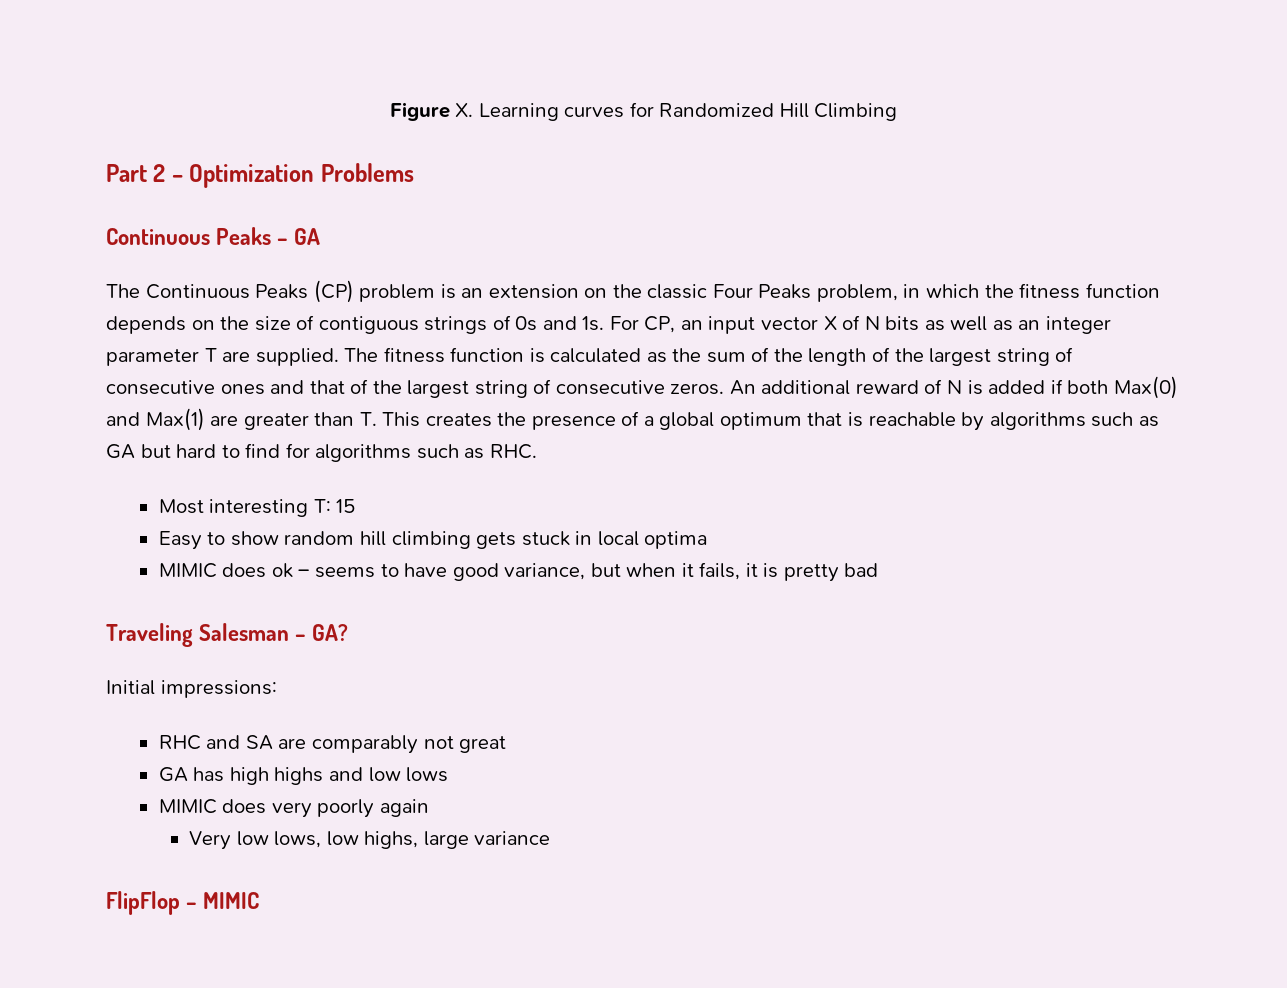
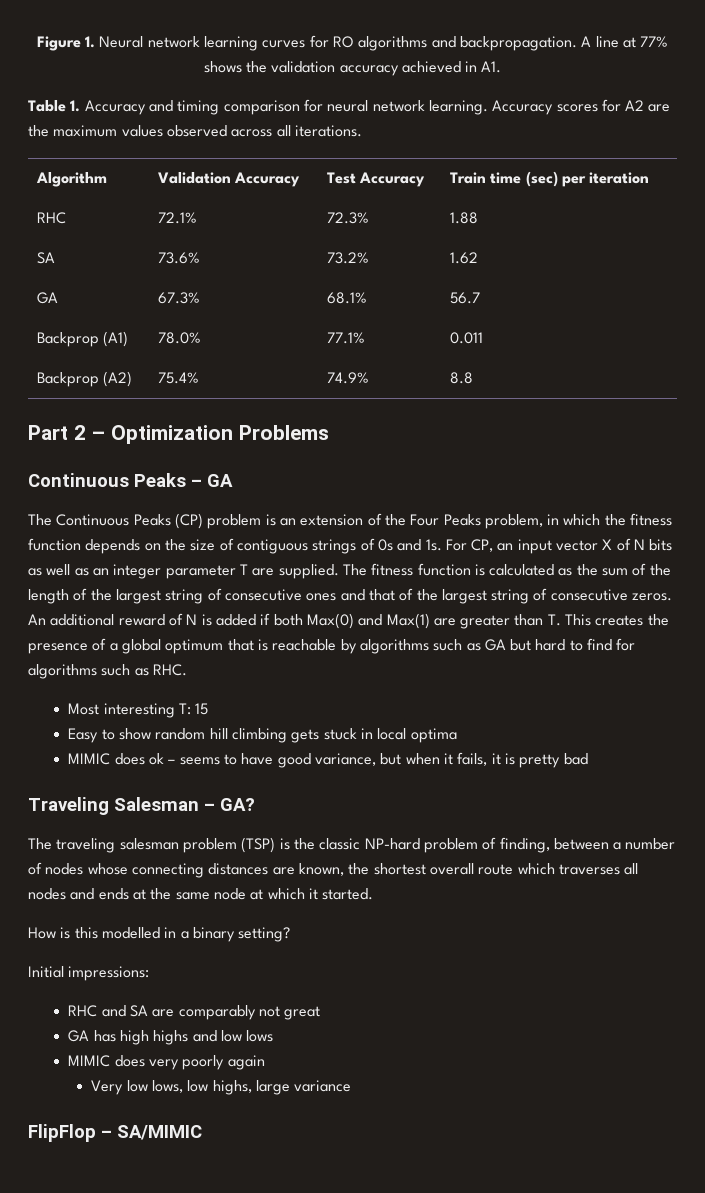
- Figure X. Learning curves for Randomized Hill Climbing
+ Figure 1. Neural network learning curves for RO algorithms and backpropagation. A line at 77% shows the validation accuracy achieved in A1.
+ Table 1. Accuracy and timing comparison for neural network learning. Accuracy scores for A2 are the maximum values observed across all iterations.
+ Algorithm | Validation Accuracy | Test Accuracy | Train time (sec) per iteration
+ RHC | 72.1% | 72.3% | 1.88
+ SA | 73.6% | 73.2% | 1.62
+ GA | 67.3% | 68.1% | 56.7
+ Backprop (A1) | 78.0% | 77.1% | 0.011
+ Backprop (A2) | 75.4% | 74.9% | 8.8
- The Continuous Peaks (CP) problem is an extension on the classic Four Peaks problem, in which the fitness function depends on the size of contiguous strings of 0s and 1s.
+ The Continuous Peaks (CP) problem is an extension of the Four Peaks problem, in which the fitness function depends on the size of contiguous strings of 0s and 1s.
+ The traveling salesman problem (TSP) is the classic NP-hard problem of finding, between a number of nodes whose connecting distances are known, the shortest overall route which traverses all nodes and ends at the same node at which it started.
+ How is this modelled in a binary setting?
- FlipFlop – MIMIC
+ FlipFlop – SA/MIMIC

